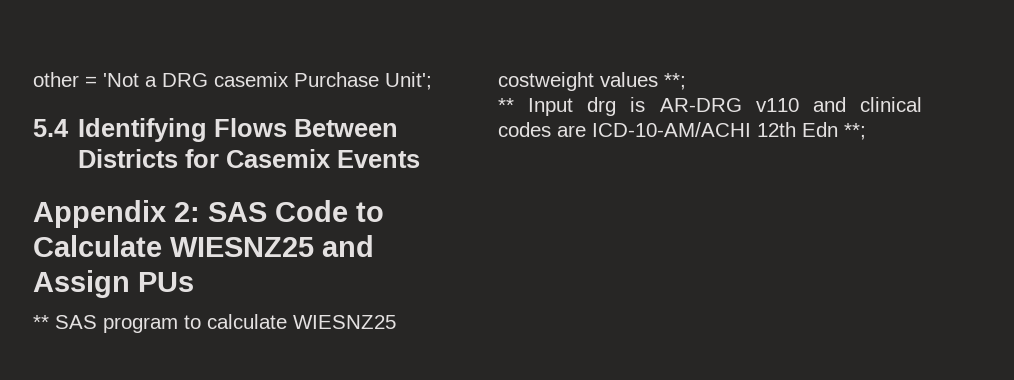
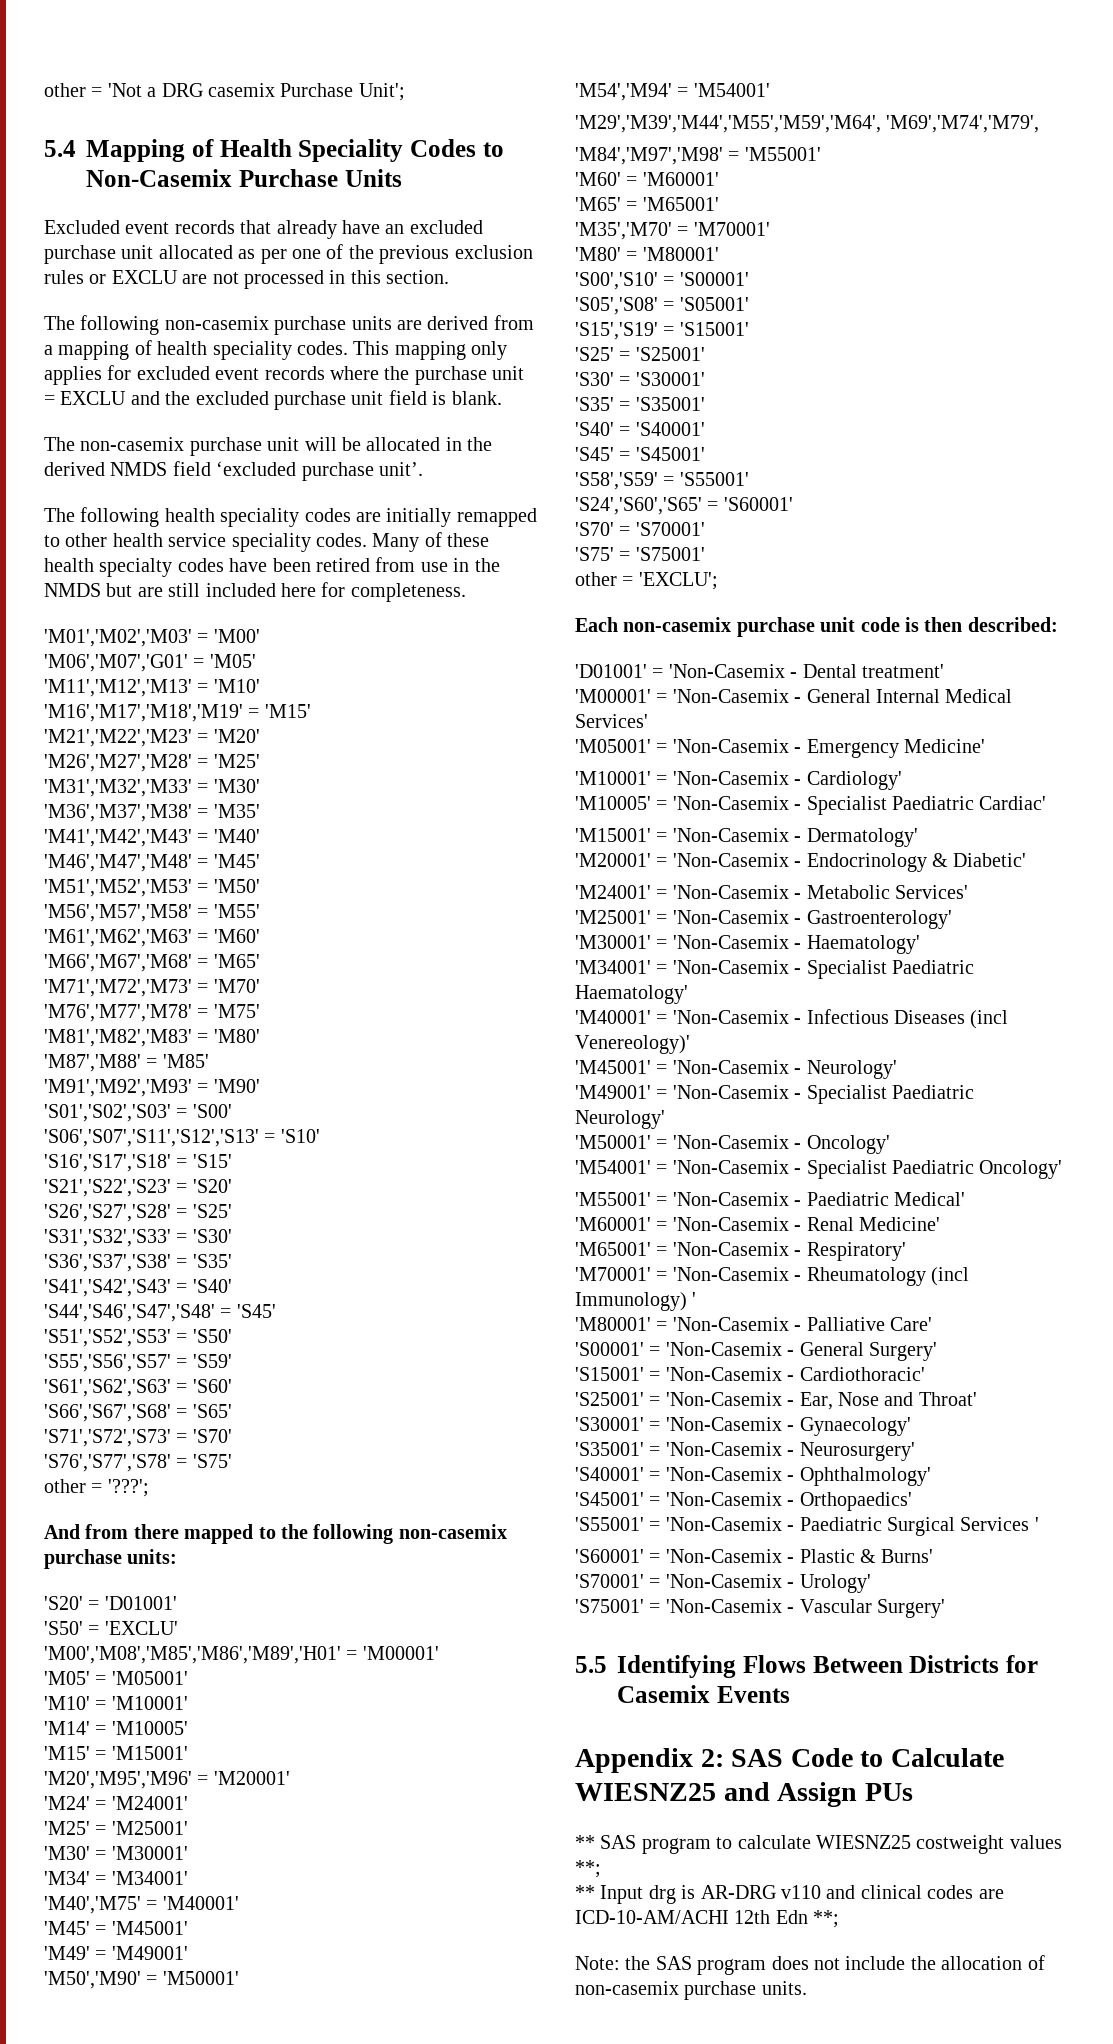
- 5.4 Identifying Flows Between Districts for Casemix Events
+ 5.4 Mapping of Health Speciality Codes to Non-Casemix Purchase Units
+ Excluded event records that already have an excluded purchase unit allocated as per one of the previous exclusion rules or EXCLU are not processed in this section.
+ The following non-casemix purchase units are derived from a mapping of health speciality codes. This mapping only applies for excluded event records where the purchase unit = EXCLU and the excluded purchase unit field is blank.
+ The non-casemix purchase unit will be allocated in the derived NMDS field ‘excluded purchase unit’.
+ The following health speciality codes are initially remapped to other health service speciality codes. Many of these health specialty codes have been retired from use in the NMDS but are still included here for completeness.
+ 'M01','M02','M03' = 'M00'
+ 'M06','M07','G01' = 'M05'
+ 'M11','M12','M13' = 'M10'
+ 'M16','M17','M18','M19' = 'M15'
+ 'M21','M22','M23' = 'M20'
+ 'M26','M27','M28' = 'M25'
+ 'M31','M32','M33' = 'M30'
+ 'M36','M37','M38' = 'M35'
+ 'M41','M42','M43' = 'M40'
+ 'M46','M47','M48' = 'M45'
+ 'M51','M52','M53' = 'M50'
+ 'M56','M57','M58' = 'M55'
+ 'M61','M62','M63' = 'M60'
+ 'M66','M67','M68' = 'M65'
+ 'M71','M72','M73' = 'M70'
+ 'M76','M77','M78' = 'M75'
+ 'M81','M82','M83' = 'M80'
+ 'M87','M88' = 'M85'
+ 'M91','M92','M93' = 'M90'
+ 'S01','S02','S03' = 'S00'
+ 'S06','S07','S11','S12','S13' = 'S10'
+ 'S16','S17','S18' = 'S15'
+ 'S21','S22','S23' = 'S20'
+ 'S26','S27','S28' = 'S25'
+ 'S31','S32','S33' = 'S30'
+ 'S36','S37','S38' = 'S35'
+ 'S41','S42','S43' = 'S40'
+ 'S44','S46','S47','S48' = 'S45'
+ 'S51','S52','S53' = 'S50'
+ 'S55','S56','S57' = 'S59'
+ 'S61','S62','S63' = 'S60'
+ 'S66','S67','S68' = 'S65'
+ 'S71','S72','S73' = 'S70'
+ 'S76','S77','S78' = 'S75'
+ other = '???';
+ And from there mapped to the following non-casemix purchase units:
+ 'S20' = 'D01001'
+ 'S50' = 'EXCLU'
+ 'M00','M08','M85','M86','M89','H01' = 'M00001'
+ 'M05' = 'M05001'
+ 'M10' = 'M10001'
+ 'M14' = 'M10005'
+ 'M15' = 'M15001'
+ 'M20','M95','M96' = 'M20001'
+ 'M24' = 'M24001'
+ 'M25' = 'M25001'
+ 'M30' = 'M30001'
+ 'M34' = 'M34001'
+ 'M40','M75' = 'M40001'
+ 'M45' = 'M45001'
+ 'M49' = 'M49001'
+ 'M50','M90' = 'M50001'
+ 'M54','M94' = 'M54001'
+ 'M29','M39','M44','M55','M59','M64', 'M69','M74','M79',
+ 'M84','M97','M98' = 'M55001'
+ 'M60' = 'M60001'
+ 'M65' = 'M65001'
+ 'M35','M70' = 'M70001'
+ 'M80' = 'M80001'
+ 'S00','S10' = 'S00001'
+ 'S05','S08' = 'S05001'
+ 'S15','S19' = 'S15001'
+ 'S25' = 'S25001'
+ 'S30' = 'S30001'
+ 'S35' = 'S35001'
+ 'S40' = 'S40001'
+ 'S45' = 'S45001'
+ 'S58','S59' = 'S55001'
+ 'S24','S60','S65' = 'S60001'
+ 'S70' = 'S70001'
+ 'S75' = 'S75001'
+ other = 'EXCLU';
+ Each non-casemix purchase unit code is then described:
+ 'D01001' = 'Non-Casemix - Dental treatment'
+ 'M00001' = 'Non-Casemix - General Internal Medical Services'
+ 'M05001' = 'Non-Casemix - Emergency Medicine'
+ 'M10001' = 'Non-Casemix - Cardiology'
+ 'M10005' = 'Non-Casemix - Specialist Paediatric Cardiac'
+ 'M15001' = 'Non-Casemix - Dermatology'
+ 'M20001' = 'Non-Casemix - Endocrinology & Diabetic'
+ 'M24001' = 'Non-Casemix - Metabolic Services'
+ 'M25001' = 'Non-Casemix - Gastroenterology'
+ 'M30001' = 'Non-Casemix - Haematology'
+ 'M34001' = 'Non-Casemix - Specialist Paediatric Haematology'
+ 'M40001' = 'Non-Casemix - Infectious Diseases (incl Venereology)'
+ 'M45001' = 'Non-Casemix - Neurology'
+ 'M49001' = 'Non-Casemix - Specialist Paediatric Neurology'
+ 'M50001' = 'Non-Casemix - Oncology'
+ 'M54001' = 'Non-Casemix - Specialist Paediatric Oncology'
+ 'M55001' = 'Non-Casemix - Paediatric Medical'
+ 'M60001' = 'Non-Casemix - Renal Medicine'
+ 'M65001' = 'Non-Casemix - Respiratory'
+ 'M70001' = 'Non-Casemix - Rheumatology (incl Immunology) '
+ 'M80001' = 'Non-Casemix - Palliative Care'
+ 'S00001' = 'Non-Casemix - General Surgery'
+ 'S15001' = 'Non-Casemix - Cardiothoracic'
+ 'S25001' = 'Non-Casemix - Ear, Nose and Throat'
+ 'S30001' = 'Non-Casemix - Gynaecology'
+ 'S35001' = 'Non-Casemix - Neurosurgery'
+ 'S40001' = 'Non-Casemix - Ophthalmology'
+ 'S45001' = 'Non-Casemix - Orthopaedics'
+ 'S55001' = 'Non-Casemix - Paediatric Surgical Services '
+ 'S60001' = 'Non-Casemix - Plastic & Burns'
+ 'S70001' = 'Non-Casemix - Urology'
+ 'S75001' = 'Non-Casemix - Vascular Surgery'
+ 5.5 Identifying Flows Between Districts for Casemix Events
+ Note: the SAS program does not include the allocation of non-casemix purchase units.

